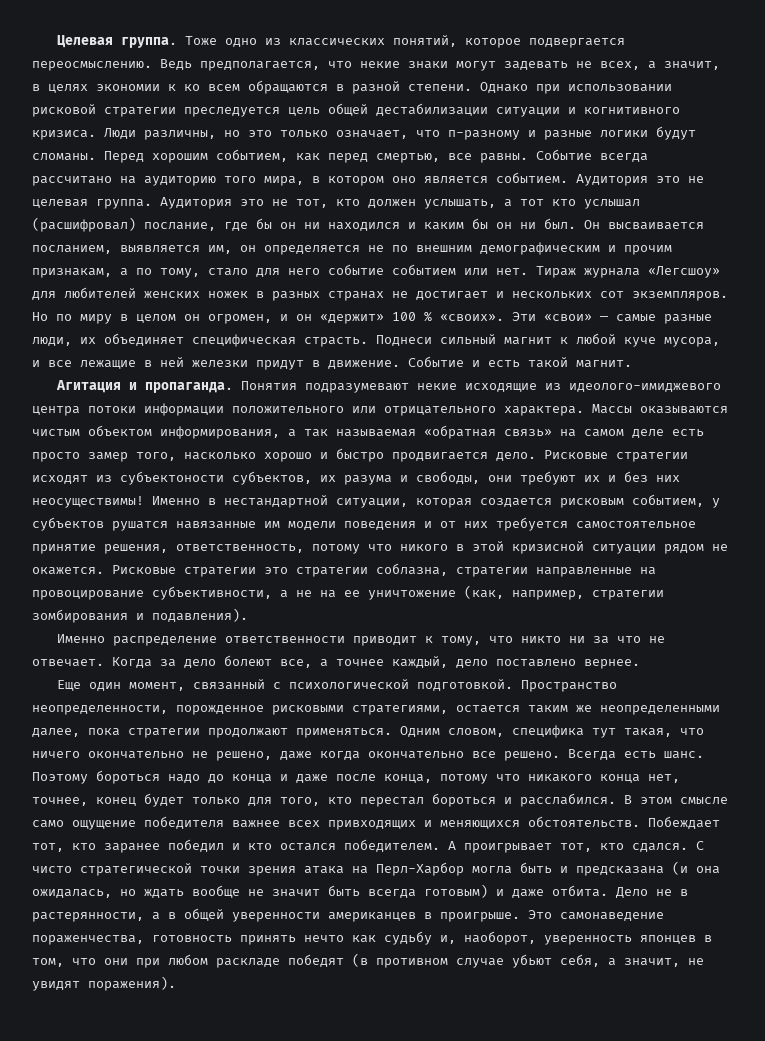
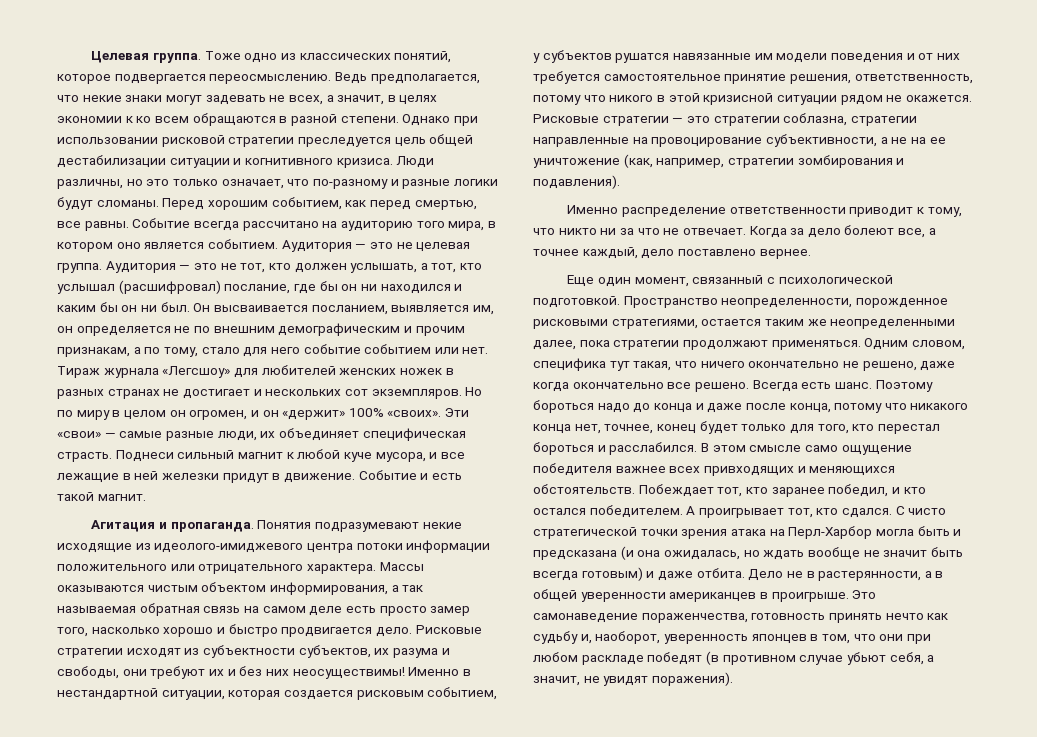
- Люди различны, но это только означает, что п-разному и разные логики будут сломаны.
+ Люди различны, но это только означает, что по-разному и разные логики будут сломаны.
- Аудитория это не целевая группа.
+ Аудитория — это не целевая группа.
- Аудитория это не тот, кто должен услышать, а тот кто услышал (расшифровал) послание, где бы он ни находился и каким бы он ни был.
+ Аудитория — это не тот, кто должен услышать, а тот, кто услышал (расшифровал) послание, где бы он ни находился и каким бы он ни был.
- Но по миру в целом он огромен, и он «держит» 100 % «своих».
+ Но по миру в целом он огромен, и он «держит» 100% «своих».
- Массы оказываются чистым объектом информирования, а так называемая «обратная связь» на самом деле есть просто замер того, насколько хорошо и быстро продвигается дело.
+ Массы оказываются чистым объектом информирования, а так называемая обратная связь на самом деле есть просто замер того, насколько хорошо и быстро продвигается дело.
- Рисковые стратегии исходят из субъектоности субъектов, их разума и свободы, они требуют их и без них неосуществимы!
+ Рисковые стратегии исходят из субъектности субъектов, их разума и свободы, они требуют их и без них неосуществимы!
- Рисковые стратегии это стратегии соблазна, стратегии направленные на провоцирование субъективности, а не на ее уничтожение (как, например, стратегии зомбирования и подавления).
+ Рисковые стратегии — это стратегии соблазна, стратегии направленные на провоцирование субъективности, а не на ее уничтожение (как, например, стратегии зомбирования и подавления).
- Побеждает тот, кто заранее победил и кто остался победителем.
+ Побеждает тот, кто заранее победил, и кто остался победителем.

